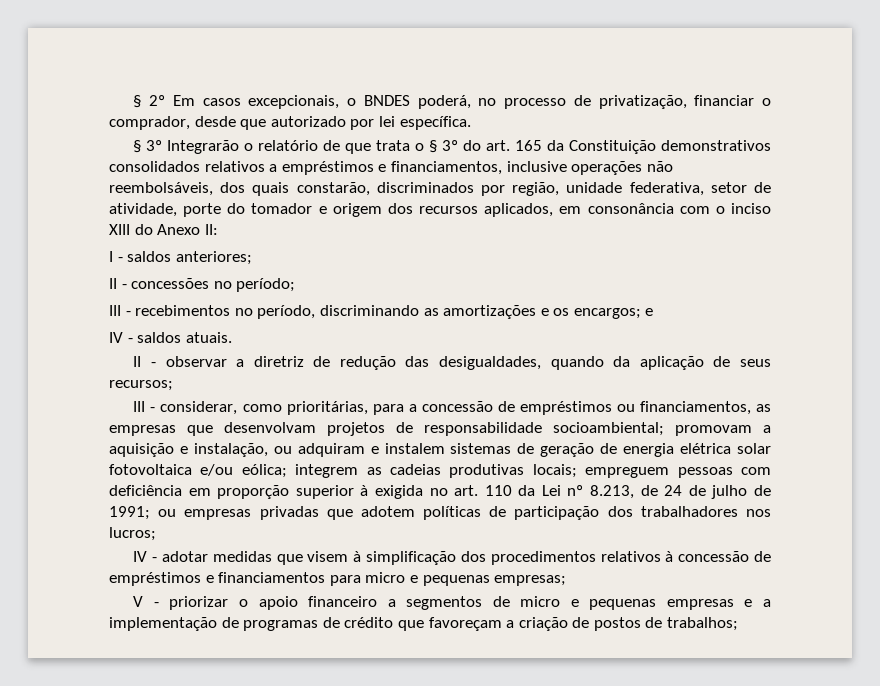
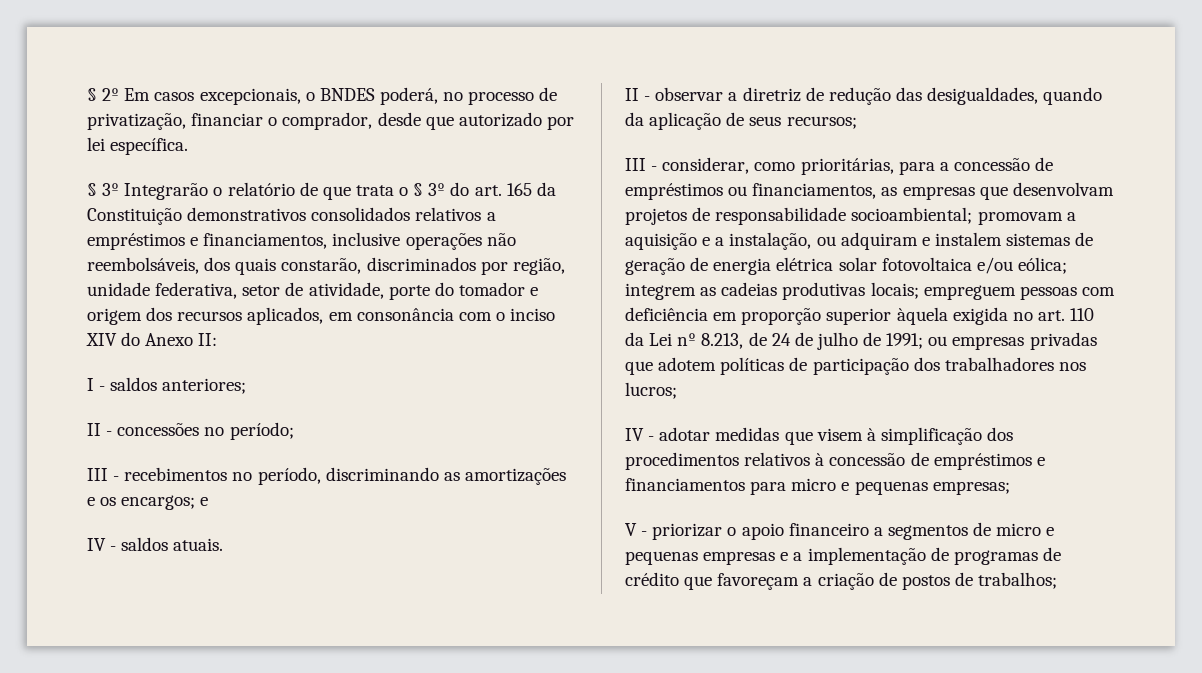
- § 3º Integrarão o relatório de que trata o § 3º do art. 165 da Constituição demonstrativos consolidados relativos a empréstimos e financiamentos, inclusive operações não reembolsáveis, dos quais constarão, discriminados por região, unidade federativa, setor de atividade, porte do tomador e origem dos recursos aplicados, em consonância com o inciso XIII do Anexo II:
+ § 3º Integrarão o relatório de que trata o § 3º do art. 165 da Constituição demonstrativos consolidados relativos a empréstimos e financiamentos, inclusive operações não reembolsáveis, dos quais constarão, discriminados por região, unidade federativa, setor de atividade, porte do tomador e origem dos recursos aplicados, em consonância com o inciso XIV do Anexo II:
- promovam a aquisição e instalação, ou adquiram e instalem sistemas de geração de energia elétrica solar fotovoltaica e/ou eólica;
+ promovam a aquisição e a instalação, ou adquiram e instalem sistemas de geração de energia elétrica solar fotovoltaica e/ou eólica;
- empreguem pessoas com deficiência em proporção superior à exigida no art. 110 da Lei nº 8.213, de 24 de julho de 1991;
+ empreguem pessoas com deficiência em proporção superior àquela exigida no art. 110 da Lei nº 8.213, de 24 de julho de 1991;

